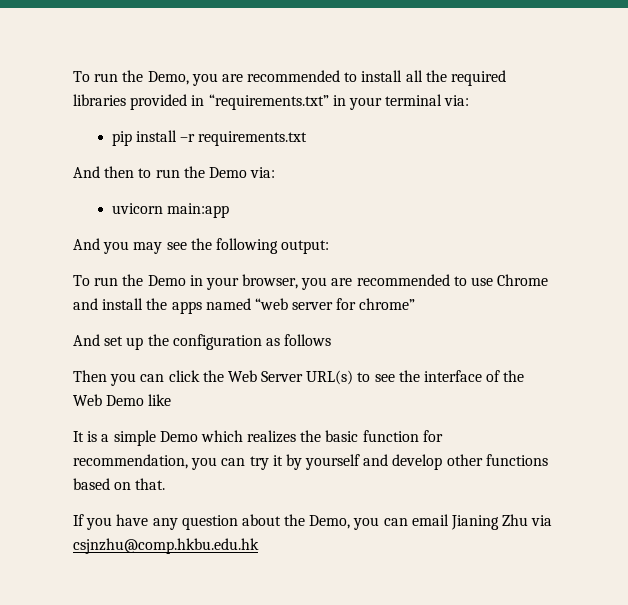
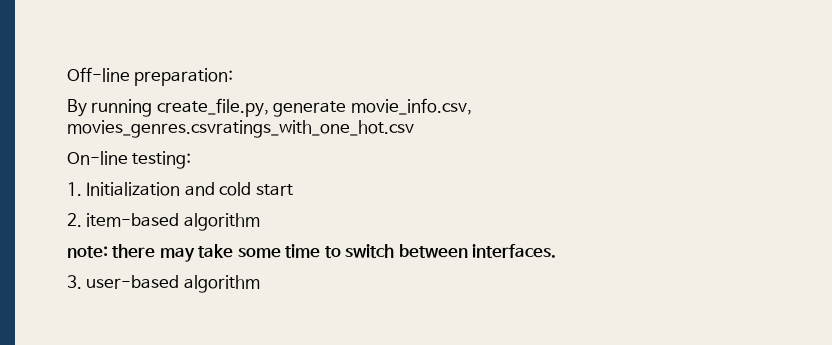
- To run the Demo, you are recommended to install all the required libraries provided in “requirements.txt” in your terminal via:
- pip install –r requirements.txt
- And then to run the Demo via:
- uvicorn main:app
- And you may see the following output:
- To run the Demo in your browser, you are recommended to use Chrome and install the apps named “web server for chrome”
- And set up the configuration as follows
- Then you can click the Web Server URL(s) to see the interface of the Web Demo like
- It is a simple Demo which realizes the basic function for recommendation, you can try it by yourself and develop other functions based on that.
- If you have any question about the Demo, you can email Jianing Zhu via csjnzhu@comp.hkbu.edu.hk
+ Off-line preparation:
+ By running create_file.py, generate movie_info.csv, movies_genres.csvratings_with_one_hot.csv
+ On-line testing:
+ 1. Initialization and cold start
+ 2. item-based algorithm
+ note: there may take some time to switch between interfaces.
+ 3. user-based algorithm

